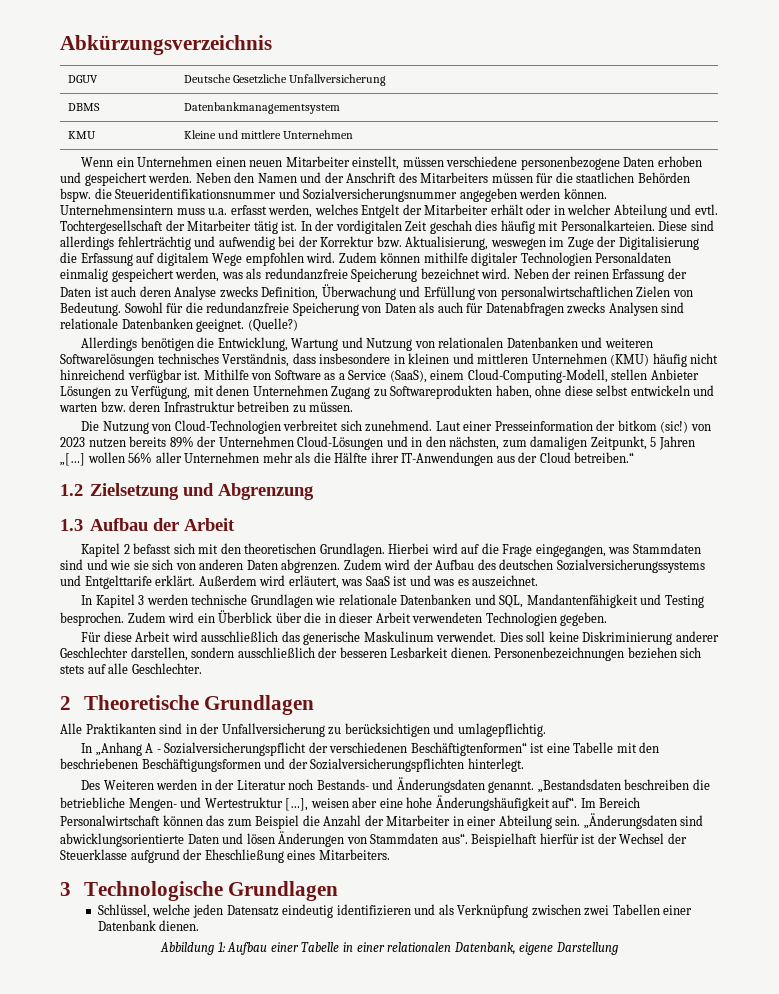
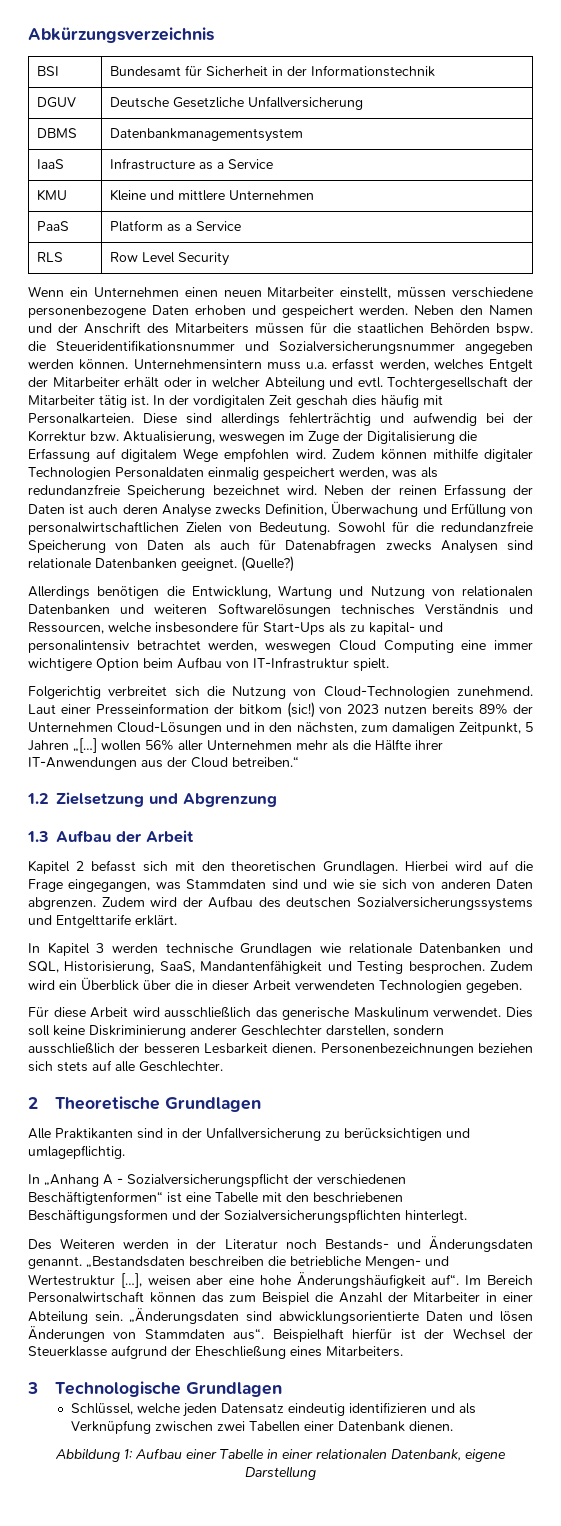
+ BSI | Bundesamt für Sicherheit in der Informationstechnik
+ IaaS | Infrastructure as a Service
+ PaaS | Platform as a Service
+ RLS | Row Level Security
- Allerdings benötigen die Entwicklung, Wartung und Nutzung von relationalen Datenbanken und weiteren Softwarelösungen technisches Verständnis, dass insbesondere in kleinen und mittleren Unternehmen (KMU) häufig nicht hinreichend verfügbar ist. Mithilfe von Software as a Service (SaaS), einem Cloud-Computing-Modell, stellen Anbieter Lösungen zu Verfügung, mit denen Unternehmen Zugang zu Softwareprodukten haben, ohne diese selbst entwickeln und warten bzw. deren Infrastruktur betreiben zu müssen.
- Die Nutzung von Cloud-Technologien verbreitet sich zunehmend.
+ Allerdings benötigen die Entwicklung, Wartung und Nutzung von relationalen Datenbanken und weiteren Softwarelösungen technisches Verständnis und Ressourcen, welche insbesondere für Start-Ups als zu kapital- und personalintensiv betrachtet werden, weswegen Cloud Computing eine immer wichtigere Option beim Aufbau von IT-Infrastruktur spielt.
+ Folgerichtig verbreitet sich die Nutzung von Cloud-Technologien zunehmend.
- Außerdem wird erläutert, was SaaS ist und was es auszeichnet.
- In Kapitel 3 werden technische Grundlagen wie relationale Datenbanken und SQL, Mandantenfähigkeit und Testing besprochen.
+ In Kapitel 3 werden technische Grundlagen wie relationale Datenbanken und SQL, Historisierung, SaaS, Mandantenfähigkeit und Testing besprochen.

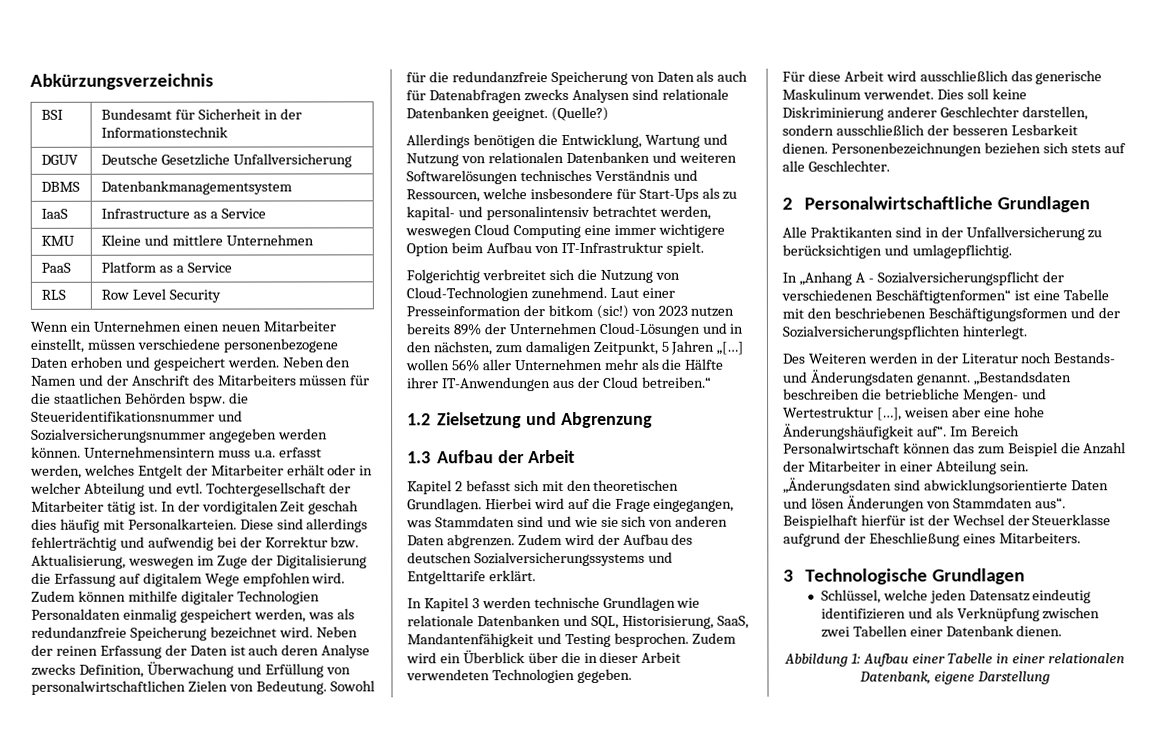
- 2 Theoretische Grundlagen
+ 2 Personalwirtschaftliche Grundlagen

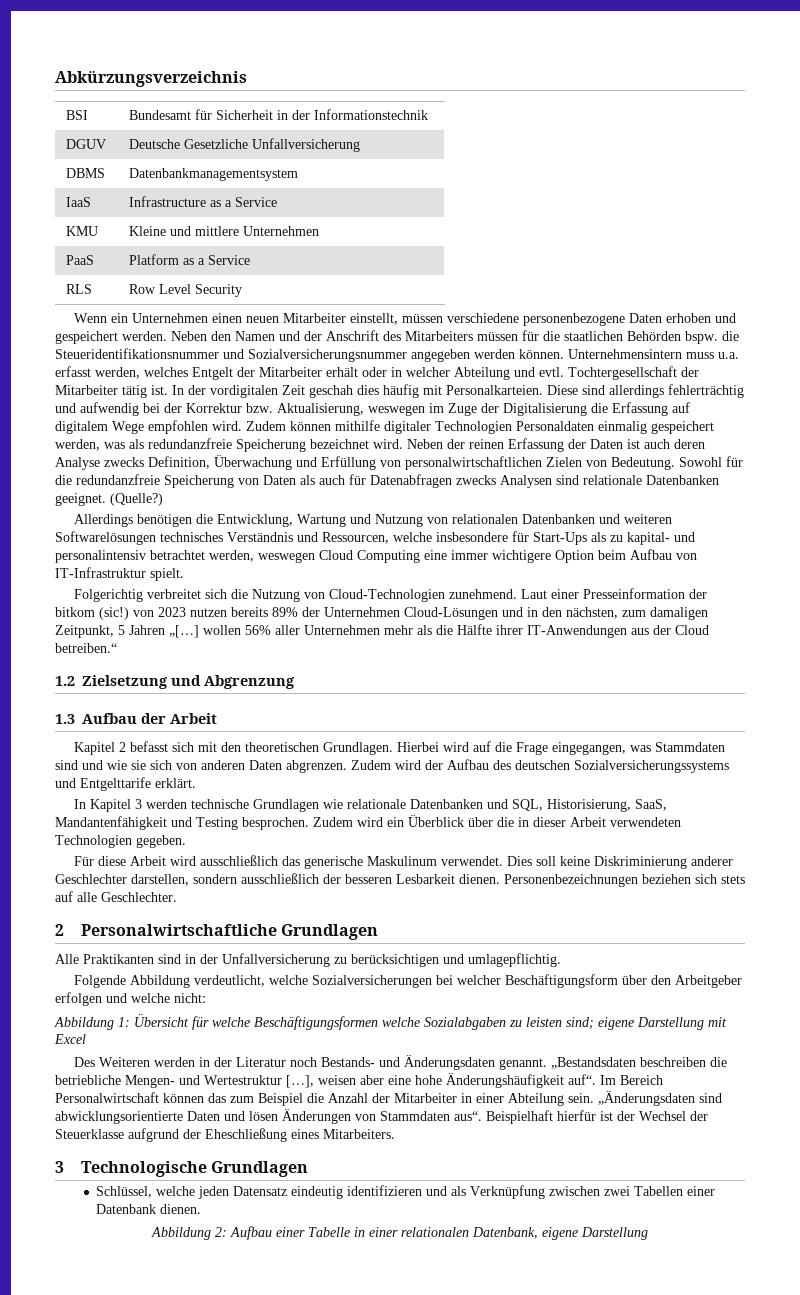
- In „Anhang A - Sozialversicherungspflicht der verschiedenen Beschäftigtenformen“ ist eine Tabelle mit den beschriebenen Beschäftigungsformen und der Sozialversicherungspflichten hinterlegt.
+ Folgende Abbildung verdeutlicht, welche Sozialversicherungen bei welcher Beschäftigungsform über den Arbeitgeber erfolgen und welche nicht:
+ Abbildung 1: Übersicht für welche Beschäftigungsformen welche Sozialabgaben zu leisten sind; eigene Darstellung mit Excel
- Abbildung 1: Aufbau einer Tabelle in einer relationalen Datenbank, eigene Darstellung
+ Abbildung 2: Aufbau einer Tabelle in einer relationalen Datenbank, eigene Darstellung

